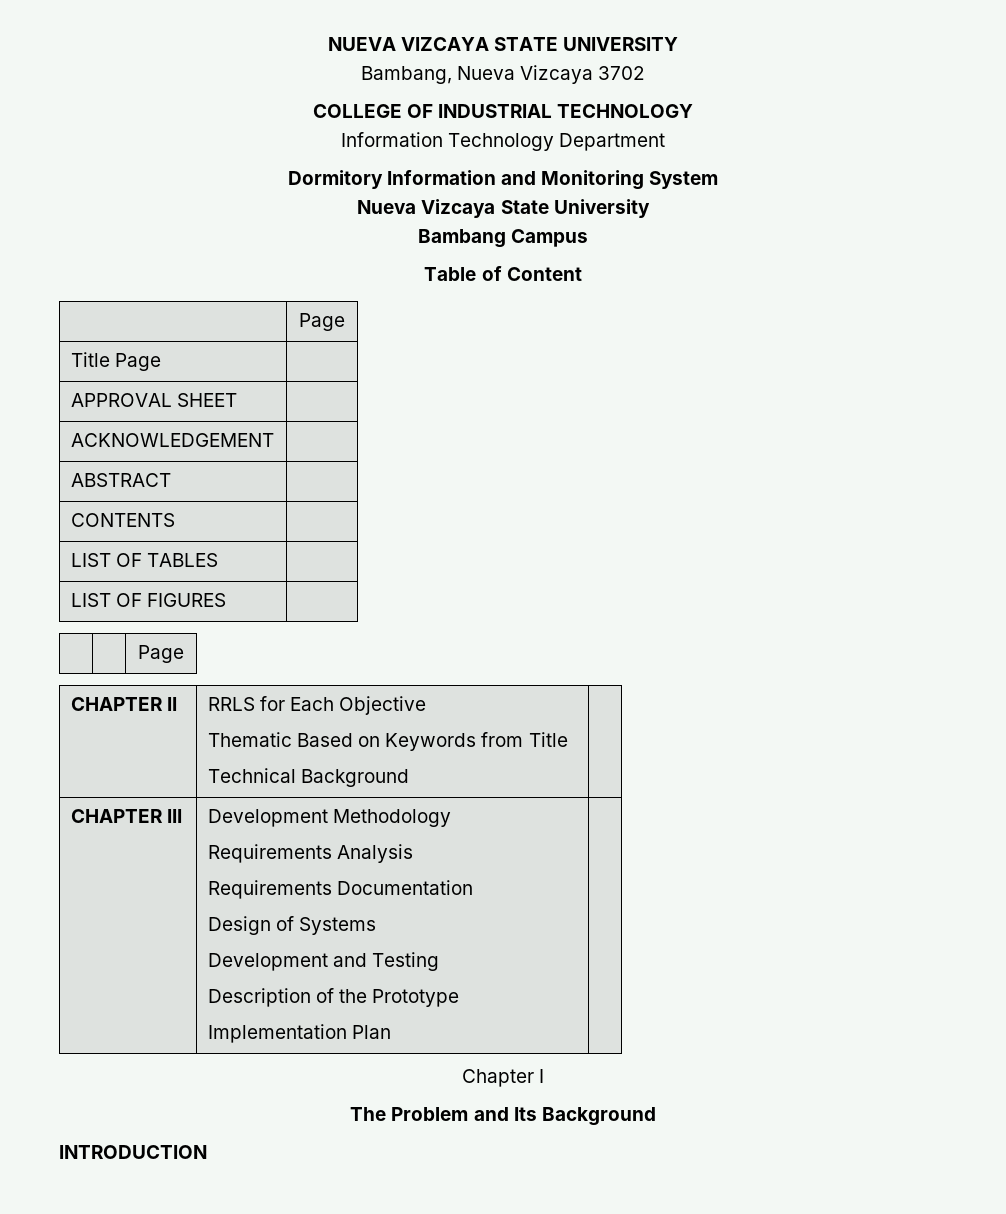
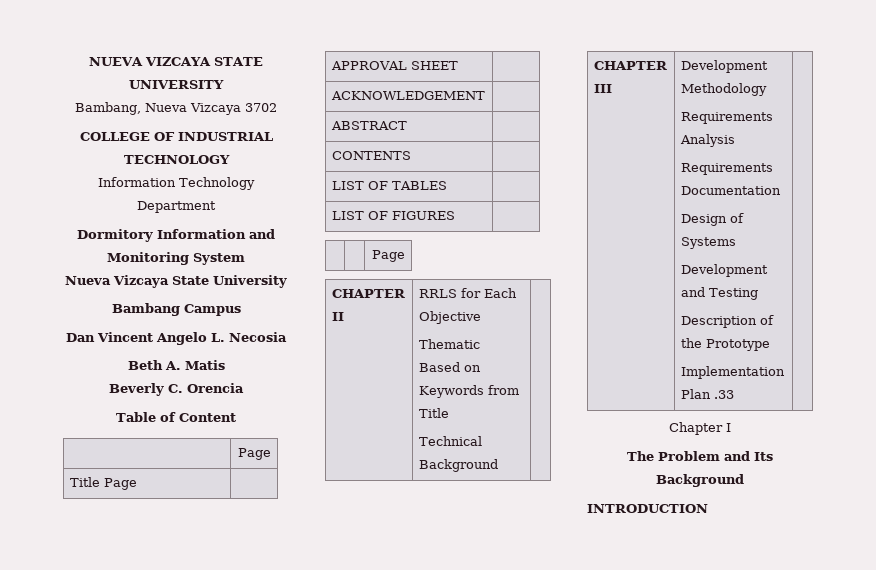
+ Dan Vincent Angelo L. Necosia
+ Beth A. Matis
+ Beverly C. Orencia
  CHAPTER III | Development Methodology
  Requirements Analysis
  Requirements Documentation
  Design of Systems
  Development and Testing
  Description of the Prototype
- Implementation Plan |
+ Implementation Plan .33 |

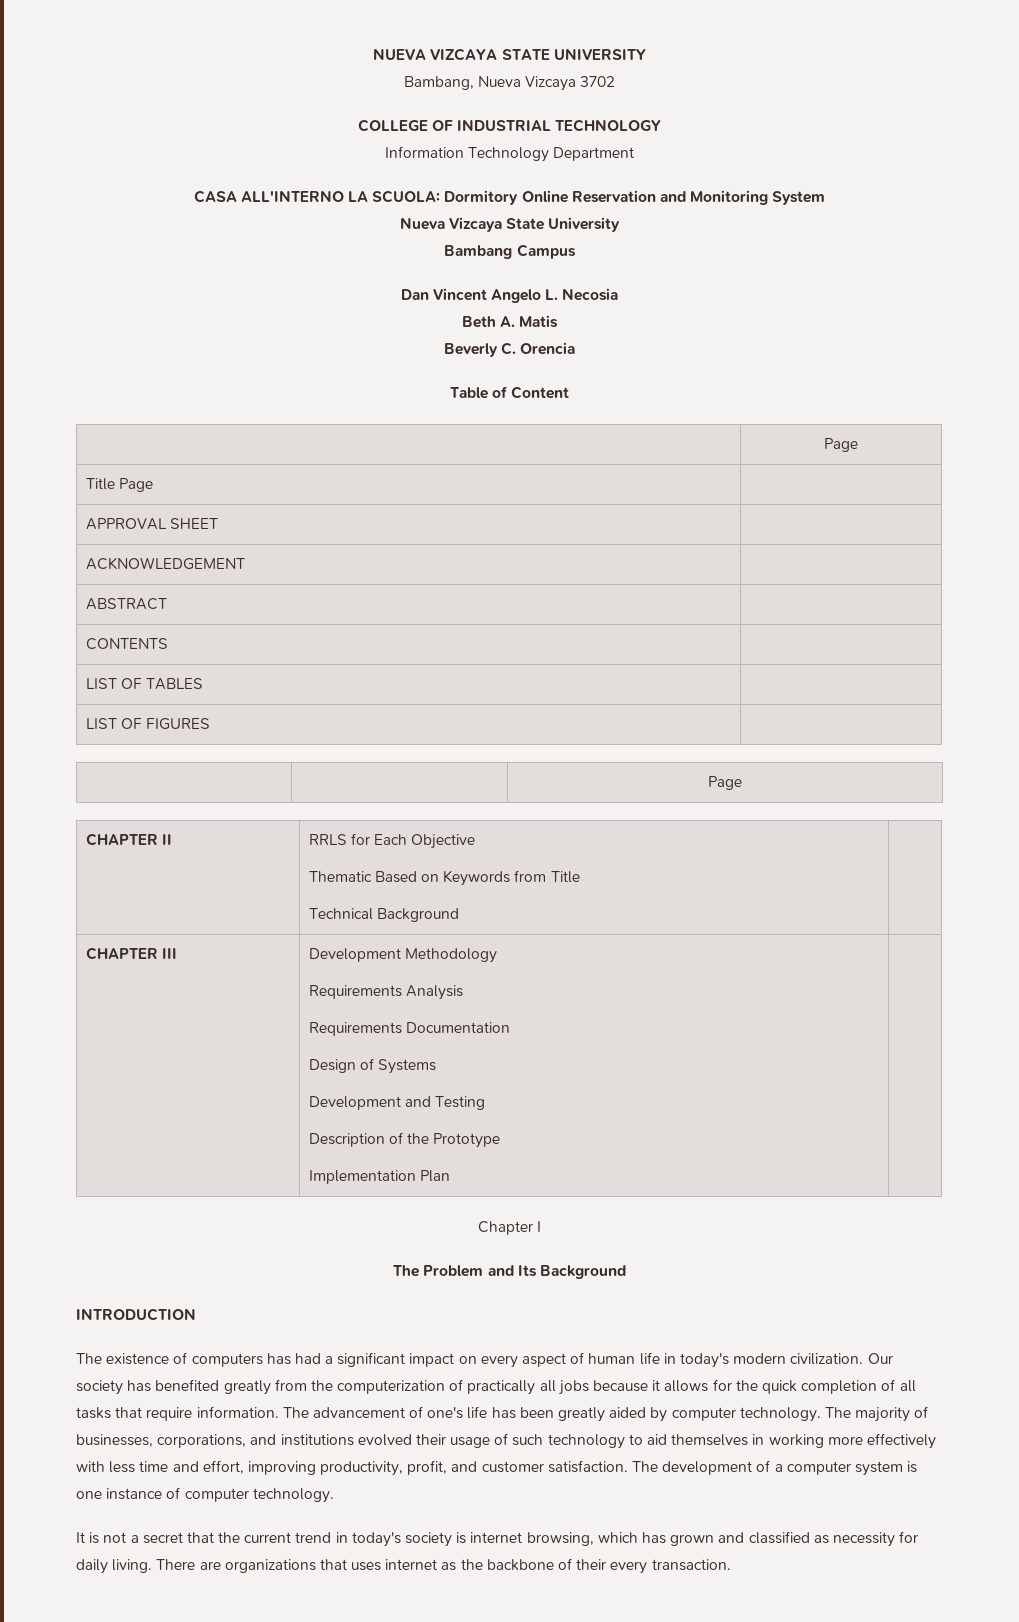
- Dormitory Information and Monitoring System
+ CASA ALL'INTERNO LA SCUOLA: Dormitory Online Reservation and Monitoring System
  CHAPTER III | Development Methodology
  Requirements Analysis
  Requirements Documentation
  Design of Systems
  Development and Testing
  Description of the Prototype
- Implementation Plan .33 |
+ Implementation Plan |
+ The existence of computers has had a significant impact on every aspect of human life in today's modern civilization. Our society has benefited greatly from the computerization of practically all jobs because it allows for the quick completion of all tasks that require information. The advancement of one's life has been greatly aided by computer technology. The majority of businesses, corporations, and institutions evolved their usage of such technology to aid themselves in working more effectively with less time and effort, improving productivity, profit, and customer satisfaction. The development of a computer system is one instance of computer technology.
+ It is not a secret that the current trend in today's society is internet browsing, which has grown and classified as necessity for daily living. There are organizations that uses internet as the backbone of their every transaction.

